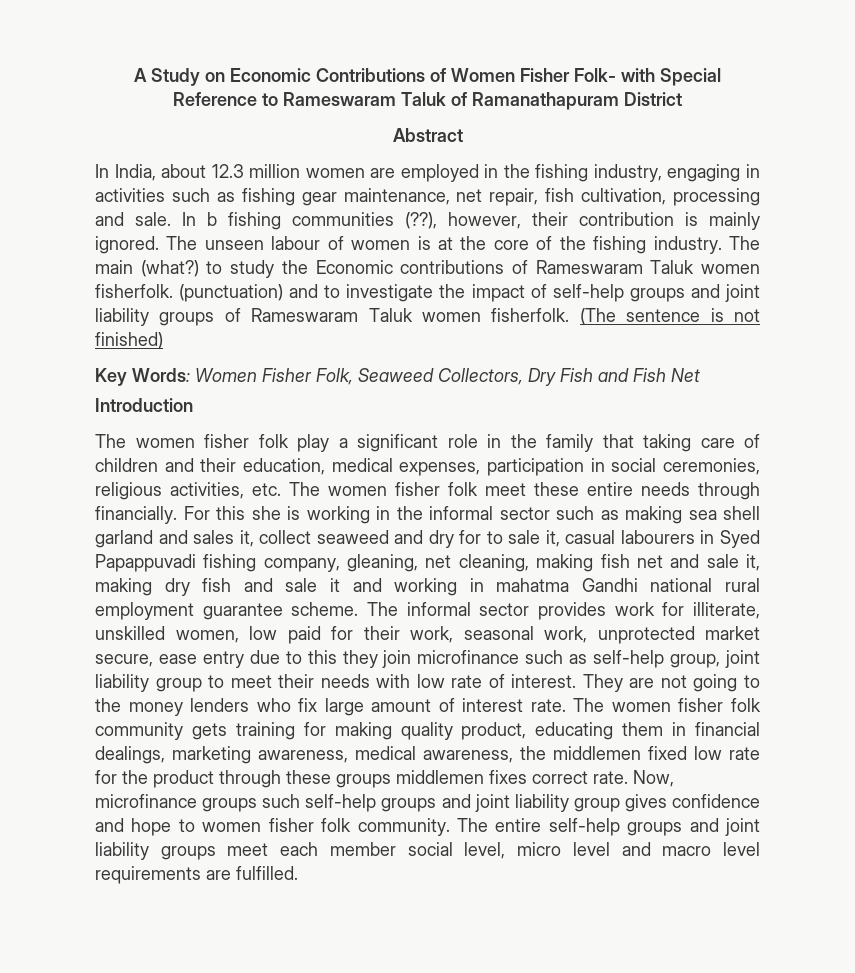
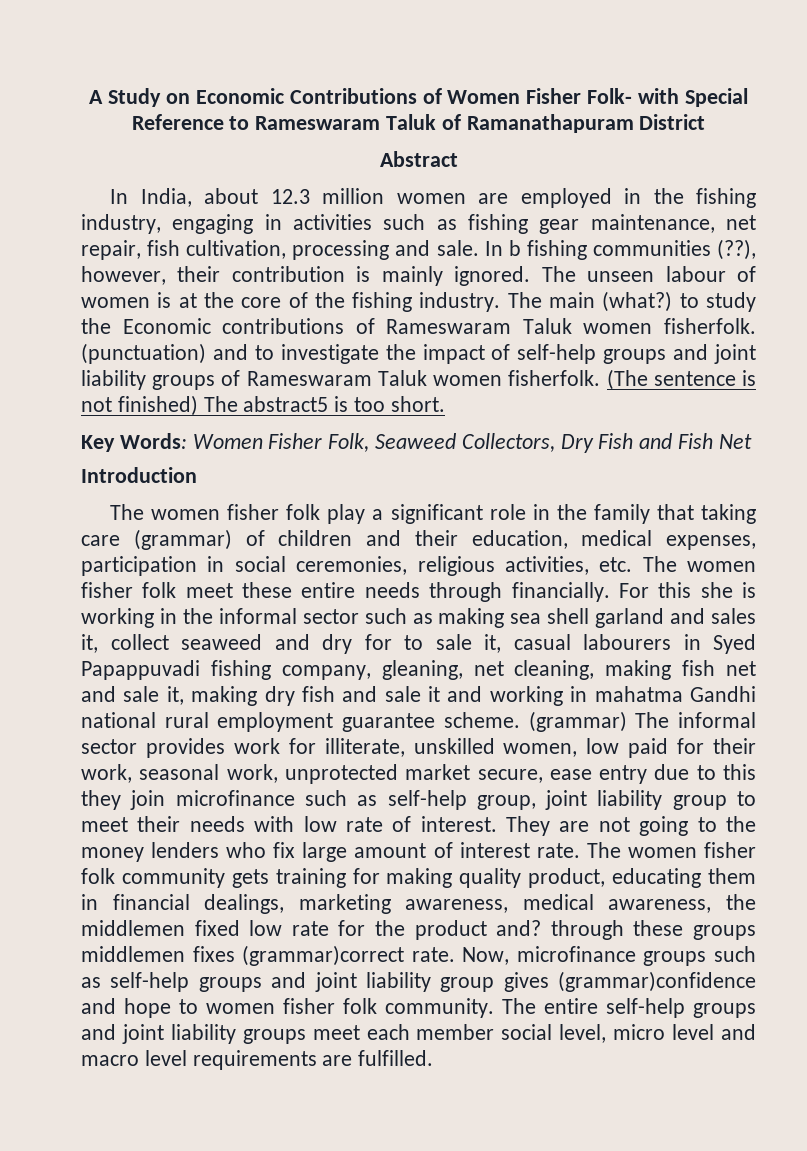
- (The sentence is not finished)
+ (The sentence is not finished) The abstract5 is too short.
- The women fisher folk play a significant role in the family that taking care of children and their education, medical expenses, participation in social ceremonies, religious activities, etc. The women fisher folk meet these entire needs through financially.
+ The women fisher folk play a significant role in the family that taking care (grammar) of children and their education, medical expenses, participation in social ceremonies, religious activities, etc. The women fisher folk meet these entire needs through financially.
- The informal sector provides work for illiterate, unskilled women, low paid for their work, seasonal work, unprotected market secure, ease entry due to this they join microfinance such as self-help group, joint liability group to meet their needs with low rate of interest.
+ (grammar) The informal sector provides work for illiterate, unskilled women, low paid for their work, seasonal work, unprotected market secure, ease entry due to this they join microfinance such as self-help group, joint liability group to meet their needs with low rate of interest.
- The women fisher folk community gets training for making quality product, educating them in financial dealings, marketing awareness, medical awareness, the middlemen fixed low rate for the product through these groups middlemen fixes correct rate.
+ The women fisher folk community gets training for making quality product, educating them in financial dealings, marketing awareness, medical awareness, the middlemen fixed low rate for the product and? through these groups middlemen fixes (grammar)correct rate.
- Now, microfinance groups such self-help groups and joint liability group gives confidence and hope to women fisher folk community.
+ Now, microfinance groups such as self-help groups and joint liability group gives (grammar)confidence and hope to women fisher folk community.

